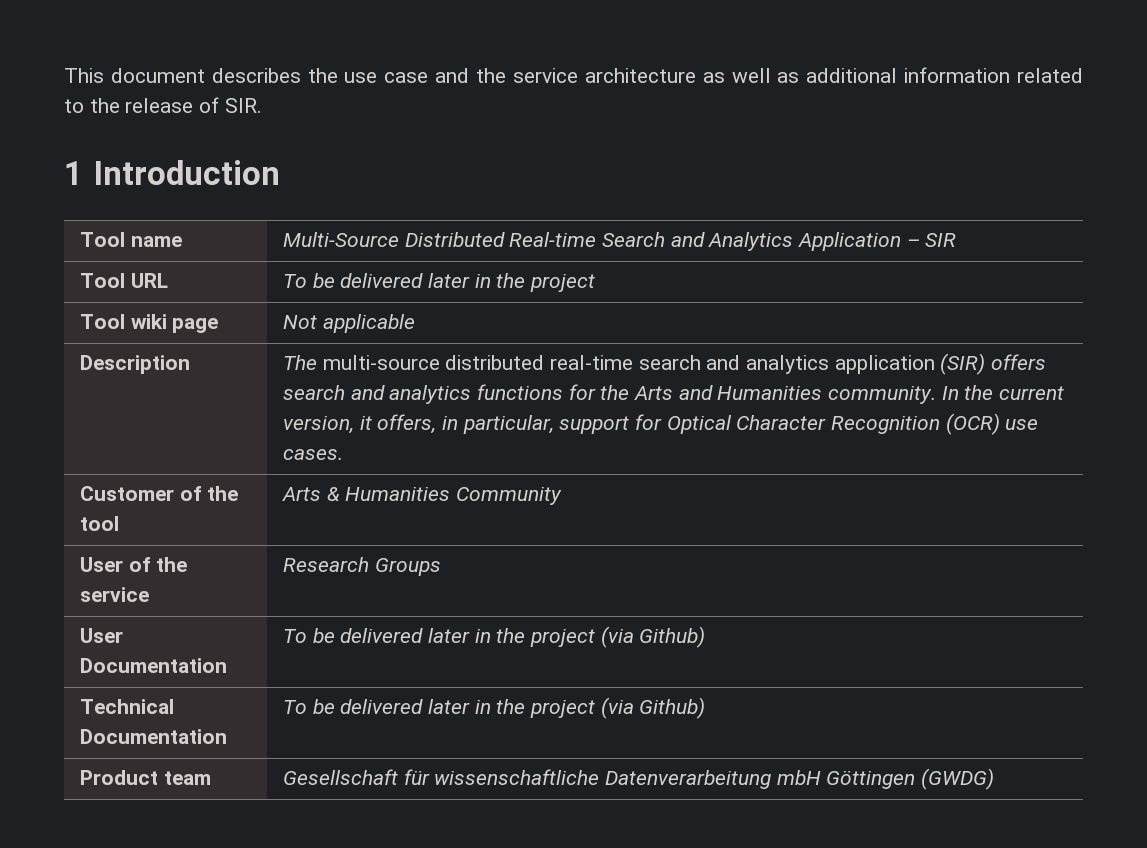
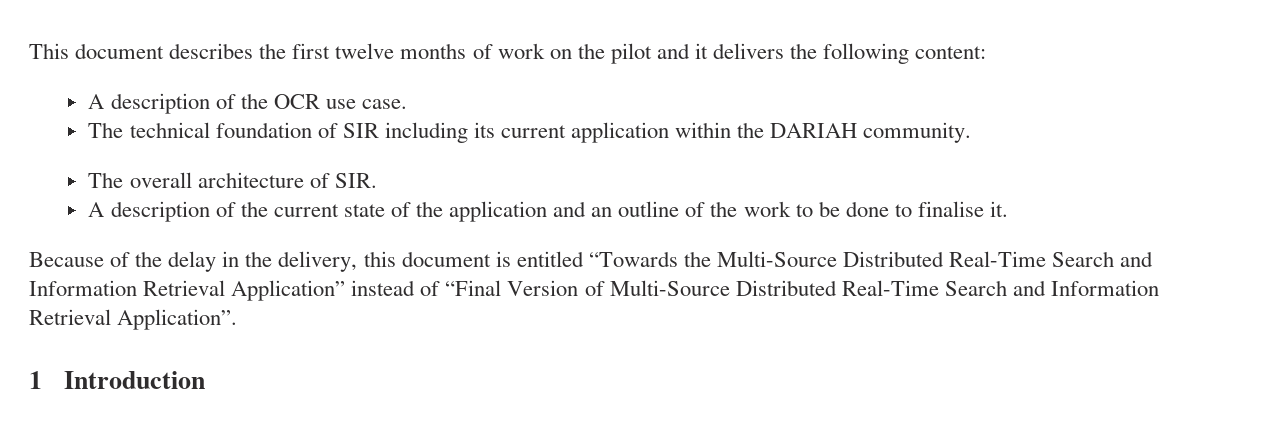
- This document describes the use case and the service architecture as well as additional information related to the release of SIR.
+ This document describes the first twelve months of work on the pilot and it delivers the following content:
+ A description of the OCR use case.
+ The technical foundation of SIR including its current application within the DARIAH community.
+ The overall architecture of SIR.
+ A description of the current state of the application and an outline of the work to be done to finalise it.
+ Because of the delay in the delivery, this document is entitled “Towards the Multi-Source Distributed Real-Time Search and Information Retrieval Application” instead of “Final Version of Multi-Source Distributed Real-Time Search and Information Retrieval Application”.
  1 Introduction
- Tool name | Multi-Source Distributed Real-time Search and Analytics Application – SIR
- Tool URL | To be delivered later in the project
- Tool wiki page | Not applicable
- Description | The multi-source distributed real-time search and analytics application (SIR) offers search and analytics functions for the Arts and Humanities community. In the current version, it offers, in particular, support for Optical Character Recognition (OCR) use cases.
- Customer of the tool | Arts & Humanities Community
- User of the service | Research Groups
- User Documentation | To be delivered later in the project (via Github)
- Technical Documentation | To be delivered later in the project (via Github)
- Product team | Gesellschaft für wissenschaftliche Datenverarbeitung mbH Göttingen (GWDG)

